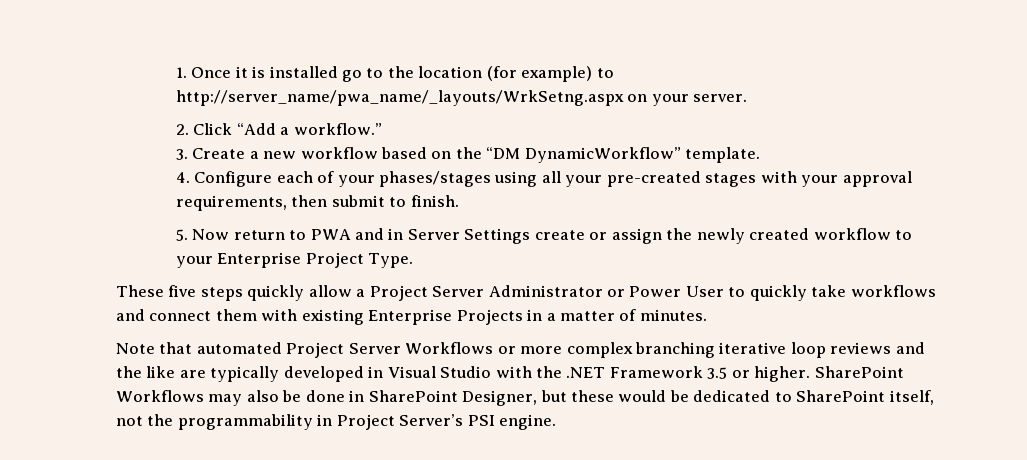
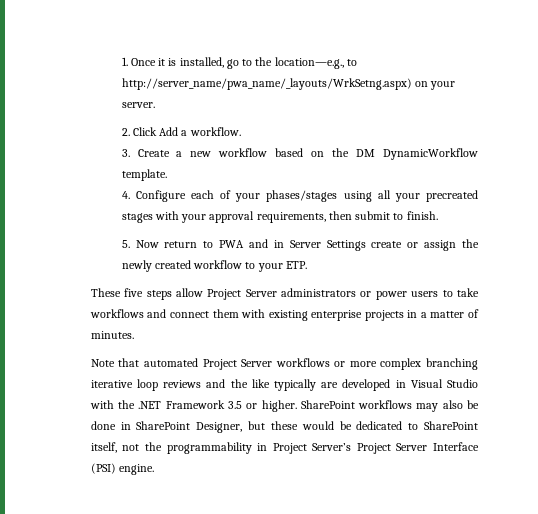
- 1. Once it is installed go to the location (for example) to http://server_name/pwa_name/_layouts/WrkSetng.aspx on your server.
+ 1. Once it is installed, go to the location—e.g., to http://server_name/pwa_name/_layouts/WrkSetng.aspx) on your server.
- 2. Click “Add a workflow.”
+ 2. Click Add a workflow.
- 3. Create a new workflow based on the “DM DynamicWorkflow” template.
+ 3. Create a new workflow based on the DM DynamicWorkflow template.
- 4. Configure each of your phases/stages using all your pre-created stages with your approval requirements, then submit to finish.
+ 4. Configure each of your phases/stages using all your precreated stages with your approval requirements, then submit to finish.
- 5. Now return to PWA and in Server Settings create or assign the newly created workflow to your Enterprise Project Type.
+ 5. Now return to PWA and in Server Settings create or assign the newly created workflow to your ETP.
- These five steps quickly allow a Project Server Administrator or Power User to quickly take workflows and connect them with existing Enterprise Projects in a matter of minutes.
+ These five steps allow Project Server administrators or power users to take workflows and connect them with existing enterprise projects in a matter of minutes.
- Note that automated Project Server Workflows or more complex branching iterative loop reviews and the like are typically developed in Visual Studio with the .NET Framework 3.5 or higher.
+ Note that automated Project Server workflows or more complex branching iterative loop reviews and the like typically are developed in Visual Studio with the .NET Framework 3.5 or higher.
- SharePoint Workflows may also be done in SharePoint Designer, but these would be dedicated to SharePoint itself, not the programmability in Project Server’s PSI engine.
+ SharePoint workflows may also be done in SharePoint Designer, but these would be dedicated to SharePoint itself, not the programmability in Project Server’s Project Server Interface (PSI) engine.

